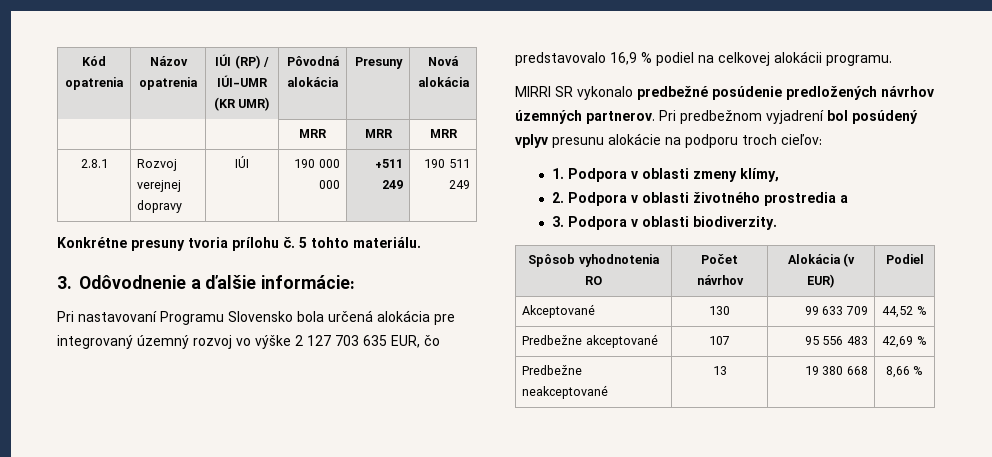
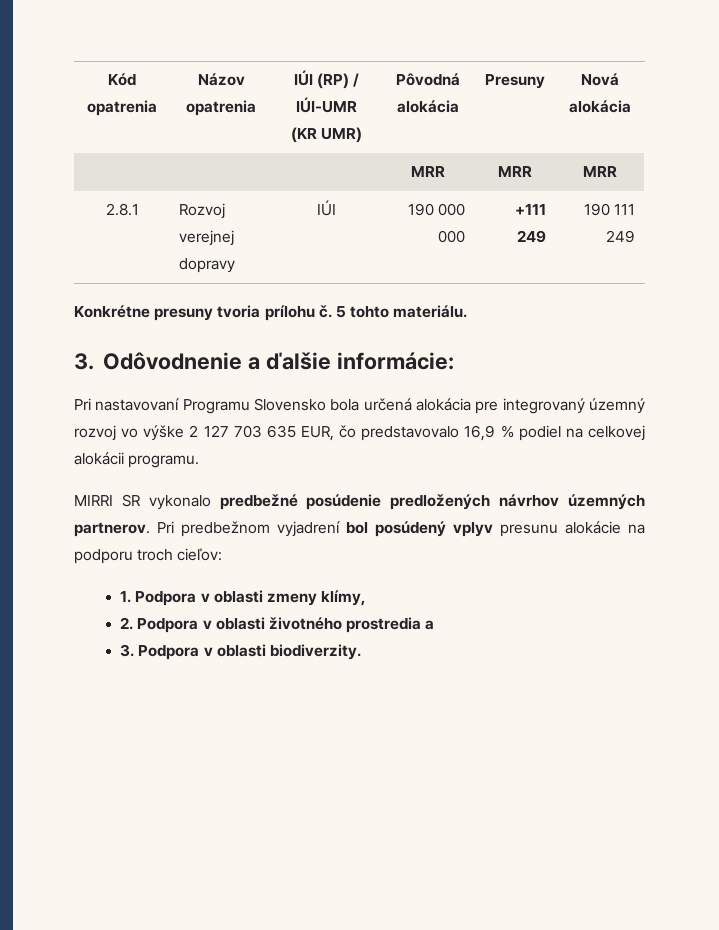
- 2.8.1 | Rozvoj verejnej dopravy | IÚI | 190 000 000 | +511 249 | 190 511 249
+ 2.8.1 | Rozvoj verejnej dopravy | IÚI | 190 000 000 | +111 249 | 190 111 249
- Spôsob vyhodnotenia RO | Počet návrhov | Alokácia (v EUR) | Podiel
- Akceptované | 130 | 99 633 709 | 44,52 %
- Predbežne akceptované | 107 | 95 556 483 | 42,69 %
- Predbežne neakceptované | 13 | 19 380 668 | 8,66 %

